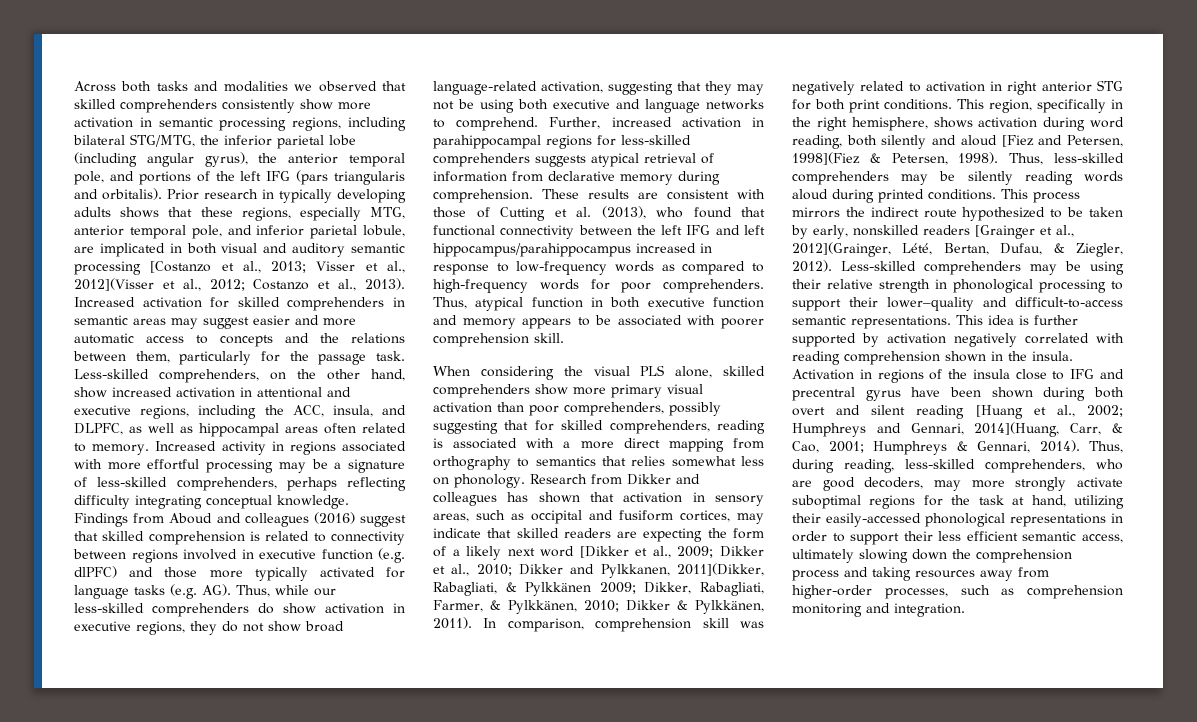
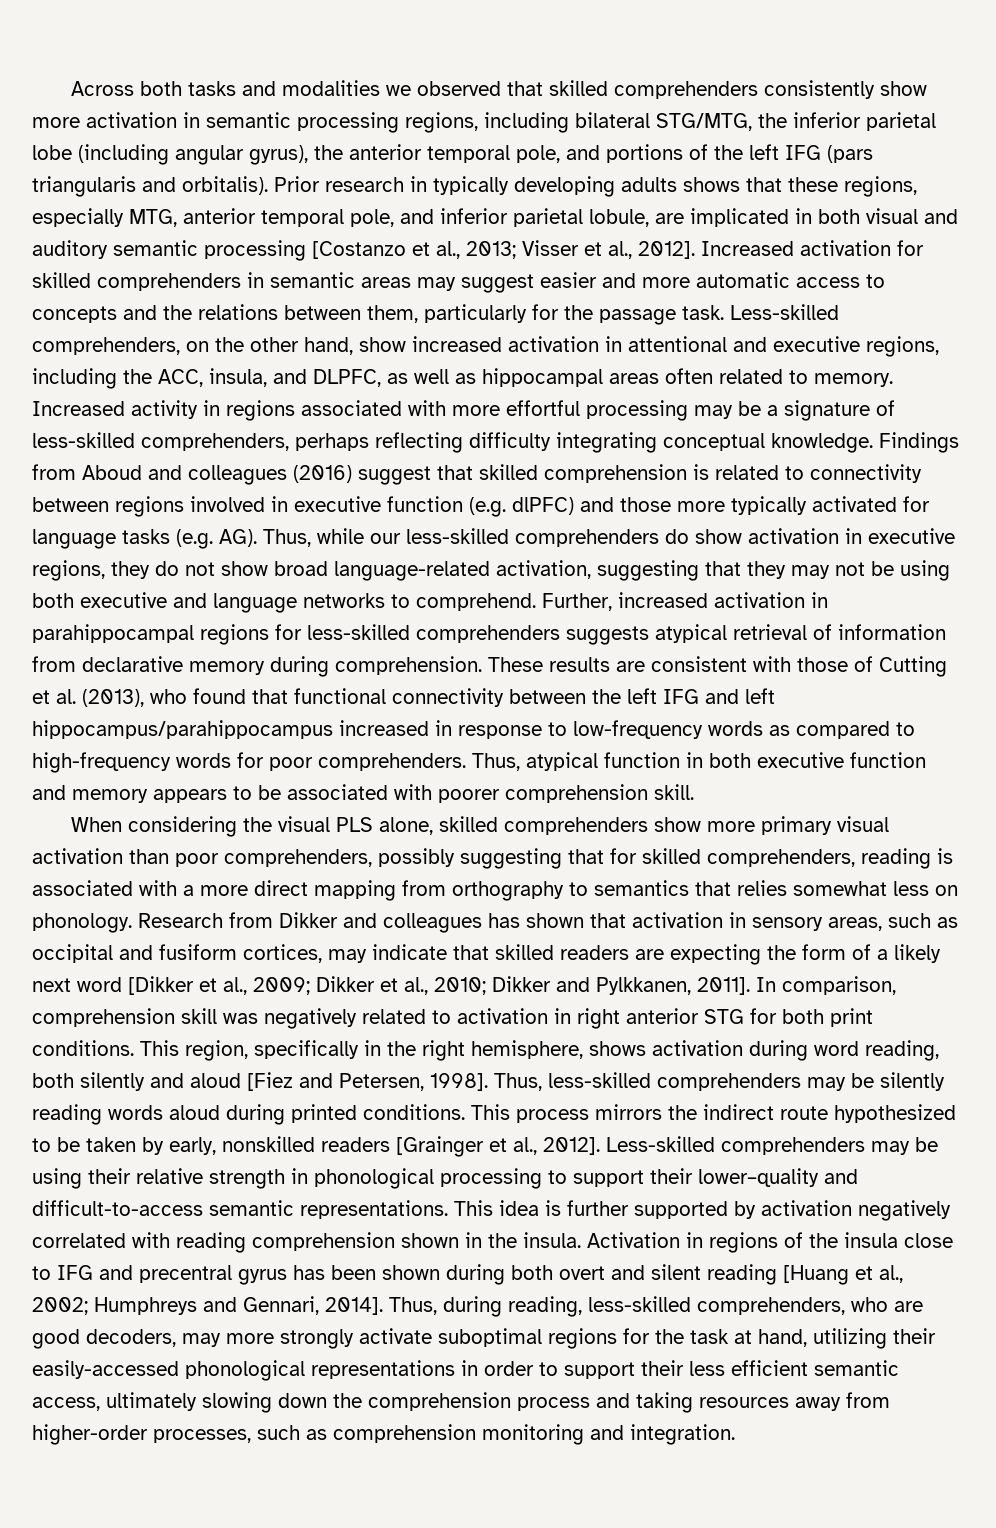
- Prior research in typically developing adults shows that these regions, especially MTG, anterior temporal pole, and inferior parietal lobule, are implicated in both visual and auditory semantic processing [Costanzo et al., 2013; Visser et al., 2012](Visser et al., 2012; Costanzo et al., 2013).
+ Prior research in typically developing adults shows that these regions, especially MTG, anterior temporal pole, and inferior parietal lobule, are implicated in both visual and auditory semantic processing [Costanzo et al., 2013; Visser et al., 2012].
- Research from Dikker and colleagues has shown that activation in sensory areas, such as occipital and fusiform cortices, may indicate that skilled readers are expecting the form of a likely next word [Dikker et al., 2009; Dikker et al., 2010; Dikker and Pylkkanen, 2011](Dikker, Rabagliati, & Pylkkänen 2009; Dikker, Rabagliati, Farmer, & Pylkkänen, 2010; Dikker & Pylkkänen, 2011).
+ Research from Dikker and colleagues has shown that activation in sensory areas, such as occipital and fusiform cortices, may indicate that skilled readers are expecting the form of a likely next word [Dikker et al., 2009; Dikker et al., 2010; Dikker and Pylkkanen, 2011].
- This region, specifically in the right hemisphere, shows activation during word reading, both silently and aloud [Fiez and Petersen, 1998](Fiez & Petersen, 1998).
+ This region, specifically in the right hemisphere, shows activation during word reading, both silently and aloud [Fiez and Petersen, 1998].
- This process mirrors the indirect route hypothesized to be taken by early, nonskilled readers [Grainger et al., 2012](Grainger, Lété, Bertan, Dufau, & Ziegler, 2012).
+ This process mirrors the indirect route hypothesized to be taken by early, nonskilled readers [Grainger et al., 2012].
- Activation in regions of the insula close to IFG and precentral gyrus have been shown during both overt and silent reading [Huang et al., 2002; Humphreys and Gennari, 2014](Huang, Carr, & Cao, 2001; Humphreys & Gennari, 2014).
+ Activation in regions of the insula close to IFG and precentral gyrus has been shown during both overt and silent reading [Huang et al., 2002; Humphreys and Gennari, 2014].

